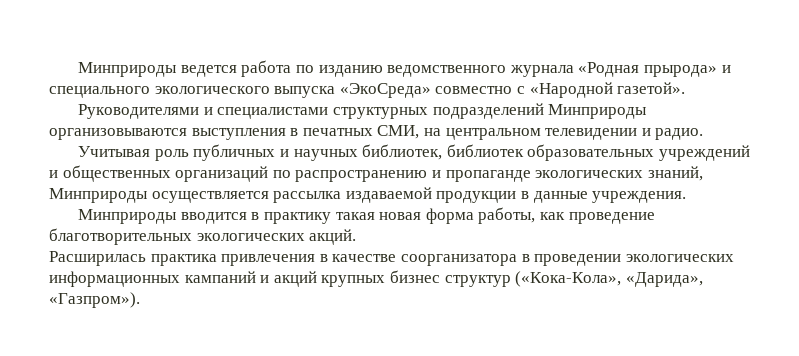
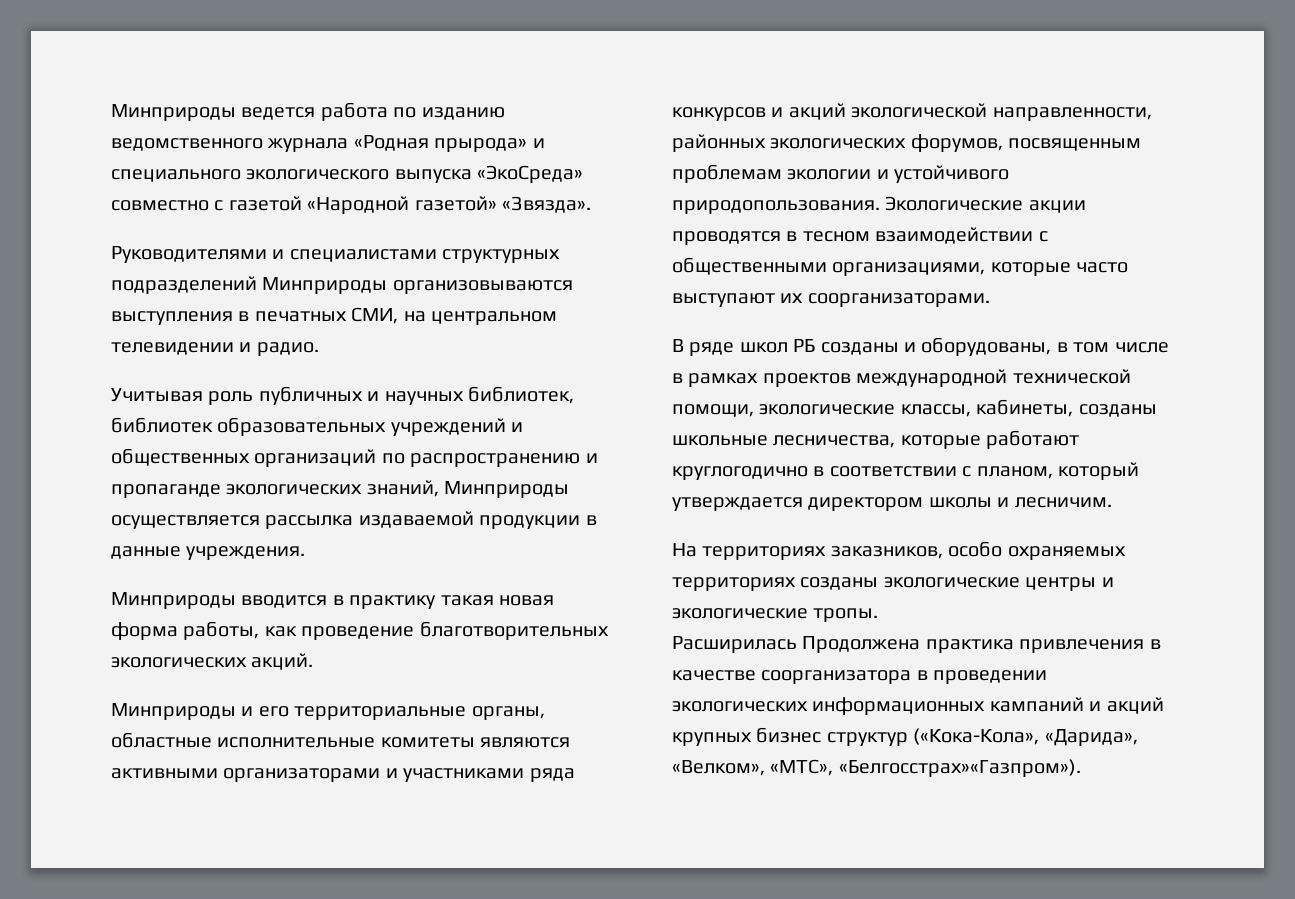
- Минприроды ведется работа по изданию ведомственного журнала «Родная прырода» и специального экологического выпуска «ЭкоСреда» совместно с «Народной газетой».
+ Минприроды ведется работа по изданию ведомственного журнала «Родная прырода» и специального экологического выпуска «ЭкоСреда» совместно с газетой «Народной газетой» «Звязда».
+ Минприроды и его территориальные органы, областные исполнительные комитеты являются активными организаторами и участниками ряда конкурсов и акций экологической направленности, районных экологических форумов, посвященным проблемам экологии и устойчивого природопользования. Экологические акции проводятся в тесном взаимодействии с общественными организациями, которые часто выступают их соорганизаторами.
+ В ряде школ РБ созданы и оборудованы, в том числе в рамках проектов международной технической помощи, экологические классы, кабинеты, созданы школьные лесничества, которые работают круглогодично в соответствии с планом, который утверждается директором школы и лесничим.
+ На территориях заказников, особо охраняемых территориях созданы экологические центры и экологические тропы.
- Расширилась практика привлечения в качестве соорганизатора в проведении экологических информационных кампаний и акций крупных бизнес структур («Кока-Кола», «Дарида», «Газпром»).
+ Расширилась Продолжена практика привлечения в качестве соорганизатора в проведении экологических информационных кампаний и акций крупных бизнес структур («Кока-Кола», «Дарида», «Велком», «МТС», «Белгосстрах»«Газпром»).

